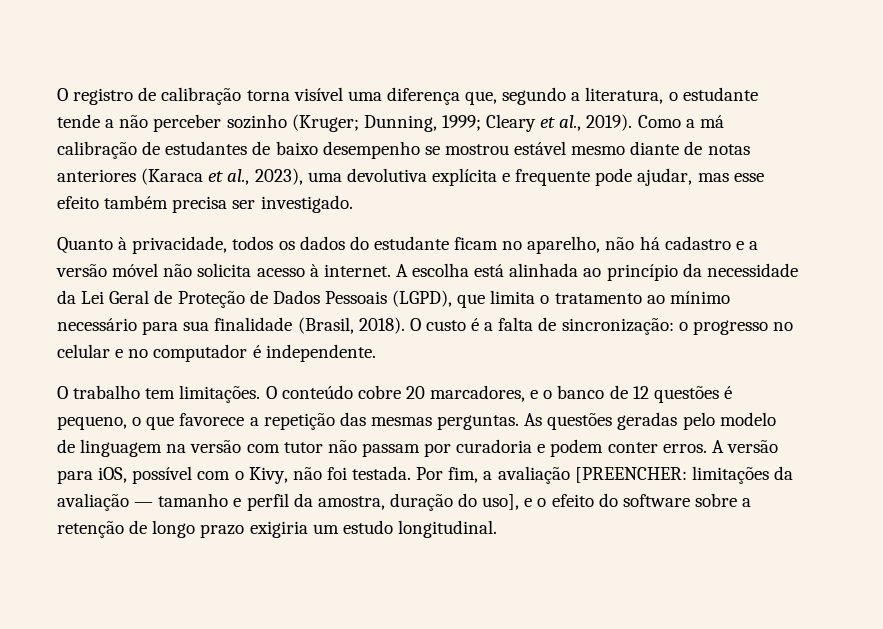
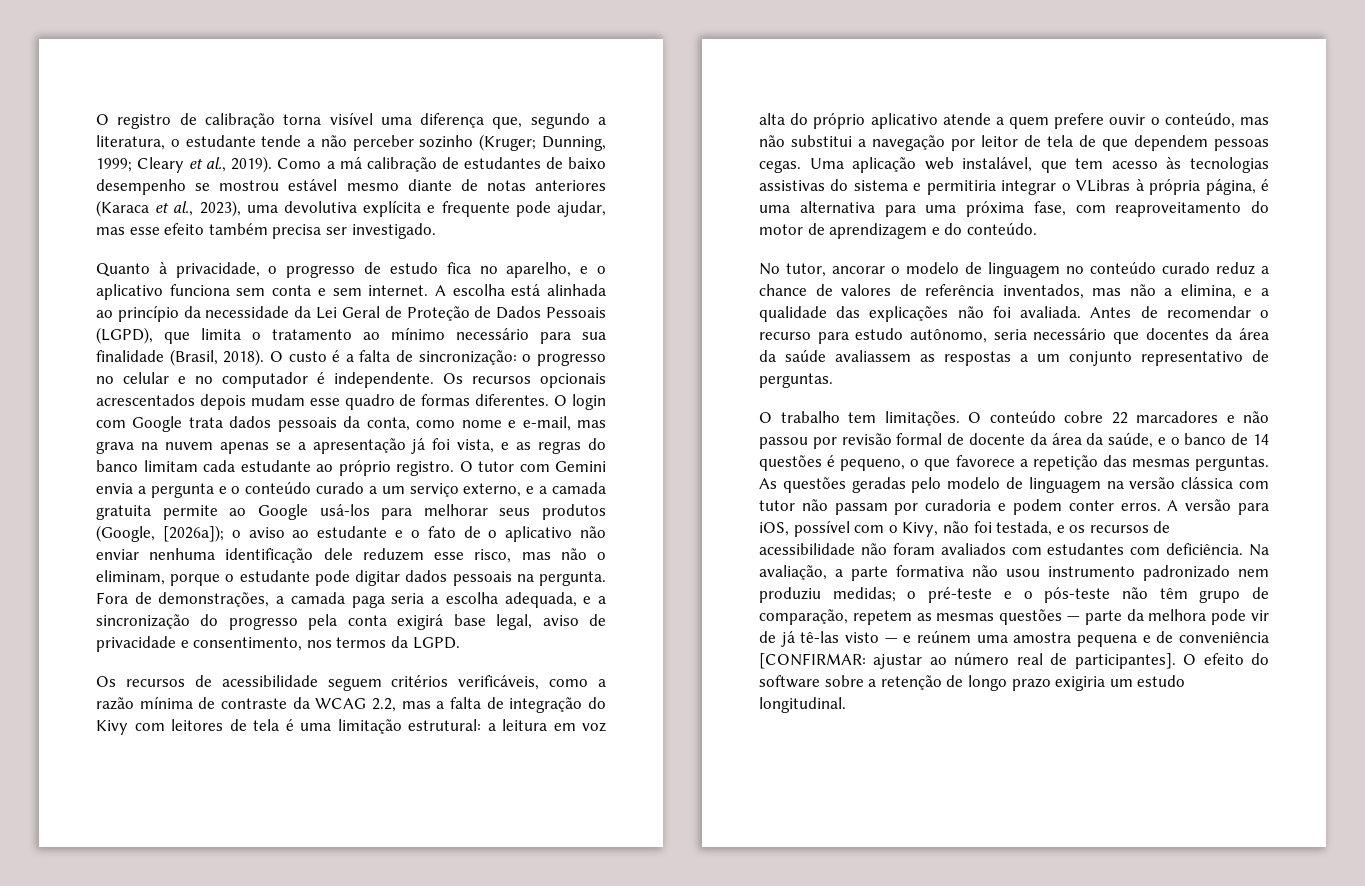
- Quanto à privacidade, todos os dados do estudante ficam no aparelho, não há cadastro e a versão móvel não solicita acesso à internet.
+ Quanto à privacidade, o progresso de estudo fica no aparelho, e o aplicativo funciona sem conta e sem internet.
+ Os recursos opcionais acrescentados depois mudam esse quadro de formas diferentes. O login com Google trata dados pessoais da conta, como nome e e-mail, mas grava na nuvem apenas se a apresentação já foi vista, e as regras do banco limitam cada estudante ao próprio registro. O tutor com Gemini envia a pergunta e o conteúdo curado a um serviço externo, e a camada gratuita permite ao Google usá-los para melhorar seus produtos (Google, [2026a]); o aviso ao estudante e o fato de o aplicativo não enviar nenhuma identificação dele reduzem esse risco, mas não o eliminam, porque o estudante pode digitar dados pessoais na pergunta. Fora de demonstrações, a camada paga seria a escolha adequada, e a sincronização do progresso pela conta exigirá base legal, aviso de privacidade e consentimento, nos termos da LGPD.
+ Os recursos de acessibilidade seguem critérios verificáveis, como a razão mínima de contraste da WCAG 2.2, mas a falta de integração do Kivy com leitores de tela é uma limitação estrutural: a leitura em voz alta do próprio aplicativo atende a quem prefere ouvir o conteúdo, mas não substitui a navegação por leitor de tela de que dependem pessoas cegas. Uma aplicação web instalável, que tem acesso às tecnologias assistivas do sistema e permitiria integrar o VLibras à própria página, é uma alternativa para uma próxima fase, com reaproveitamento do motor de aprendizagem e do conteúdo.
+ No tutor, ancorar o modelo de linguagem no conteúdo curado reduz a chance de valores de referência inventados, mas não a elimina, e a qualidade das explicações não foi avaliada. Antes de recomendar o recurso para estudo autônomo, seria necessário que docentes da área da saúde avaliassem as respostas a um conjunto representativo de perguntas.
- O conteúdo cobre 20 marcadores, e o banco de 12 questões é pequeno, o que favorece a repetição das mesmas perguntas.
+ O conteúdo cobre 22 marcadores e não passou por revisão formal de docente da área da saúde, e o banco de 14 questões é pequeno, o que favorece a repetição das mesmas perguntas.
- As questões geradas pelo modelo de linguagem na versão com tutor não passam por curadoria e podem conter erros.
+ As questões geradas pelo modelo de linguagem na versão clássica com tutor não passam por curadoria e podem conter erros.
- A versão para iOS, possível com o Kivy, não foi testada. Por fim, a avaliação [PREENCHER: limitações da avaliação — tamanho e perfil da amostra, duração do uso], e o efeito do software sobre a retenção de longo prazo exigiria um estudo longitudinal.
+ A versão para iOS, possível com o Kivy, não foi testada, e os recursos de acessibilidade não foram avaliados com estudantes com deficiência. Na avaliação, a parte formativa não usou instrumento padronizado nem produziu medidas; o pré-teste e o pós-teste não têm grupo de comparação, repetem as mesmas questões — parte da melhora pode vir de já tê-las visto — e reúnem uma amostra pequena e de conveniência [CONFIRMAR: ajustar ao número real de participantes]. O efeito do software sobre a retenção de longo prazo exigiria um estudo longitudinal.

